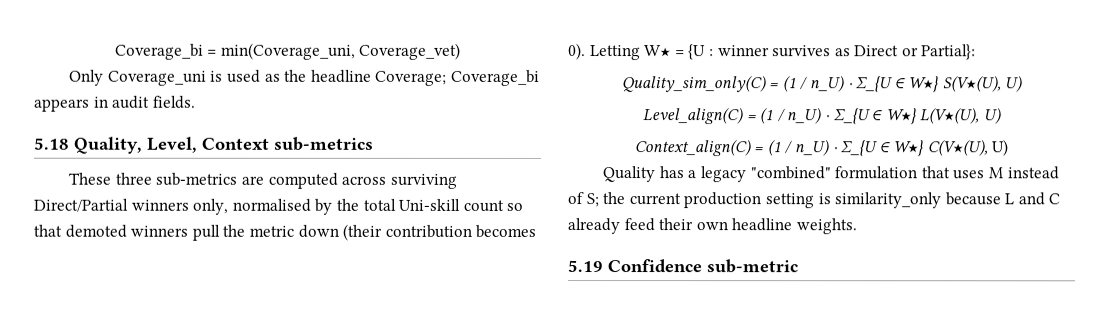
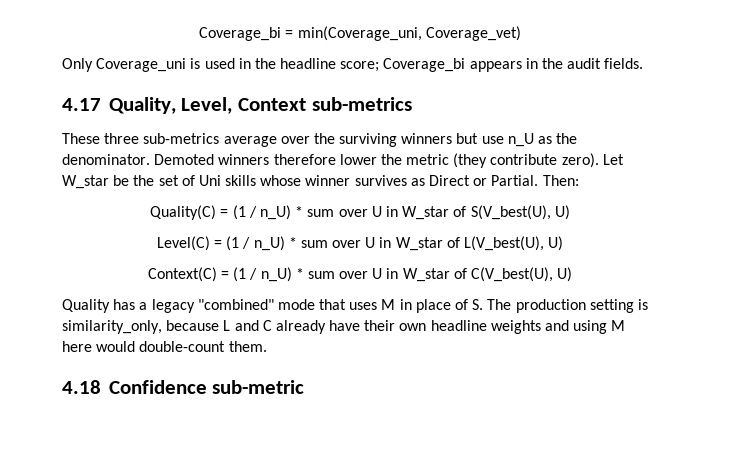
- Only Coverage_uni is used as the headline Coverage; Coverage_bi appears in audit fields.
+ Only Coverage_uni is used in the headline score; Coverage_bi appears in the audit fields.
- 5.18 Quality, Level, Context sub-metrics
+ 4.17 Quality, Level, Context sub-metrics
- These three sub-metrics are computed across surviving Direct/Partial winners only, normalised by the total Uni-skill count so that demoted winners pull the metric down (their contribution becomes 0). Letting W★ = {U : winner survives as Direct or Partial}:
- Quality_sim_only(C) = (1 / n_U) · Σ_{U ∈ W★} S(V★(U), U)
- Level_align(C) = (1 / n_U) · Σ_{U ∈ W★} L(V★(U), U)
- Context_align(C) = (1 / n_U) · Σ_{U ∈ W★} C(V★(U), U)
+ These three sub-metrics average over the surviving winners but use n_U as the denominator. Demoted winners therefore lower the metric (they contribute zero). Let W_star be the set of Uni skills whose winner survives as Direct or Partial. Then:
+ Quality(C) = (1 / n_U) * sum over U in W_star of S(V_best(U), U)
+ Level(C) = (1 / n_U) * sum over U in W_star of L(V_best(U), U)
+ Context(C) = (1 / n_U) * sum over U in W_star of C(V_best(U), U)
- Quality has a legacy "combined" formulation that uses M instead of S; the current production setting is similarity_only because L and C already feed their own headline weights.
- 5.19 Confidence sub-metric
+ Quality has a legacy "combined" mode that uses M in place of S. The production setting is similarity_only, because L and C already have their own headline weights and using M here would double-count them.
+ 4.18 Confidence sub-metric

